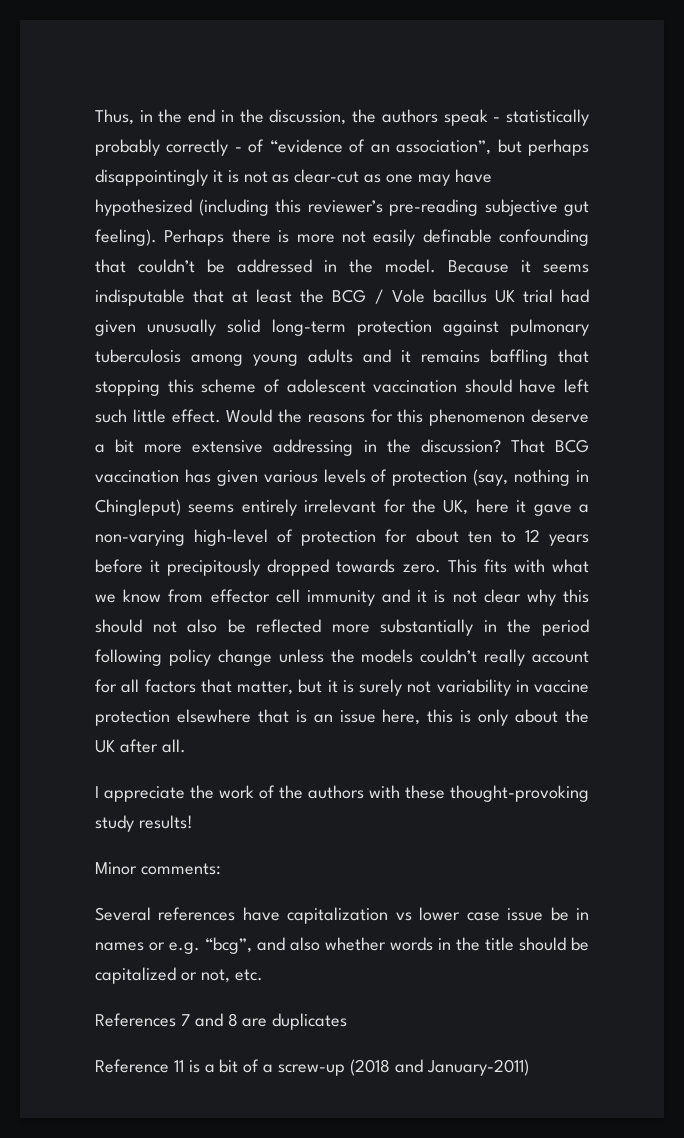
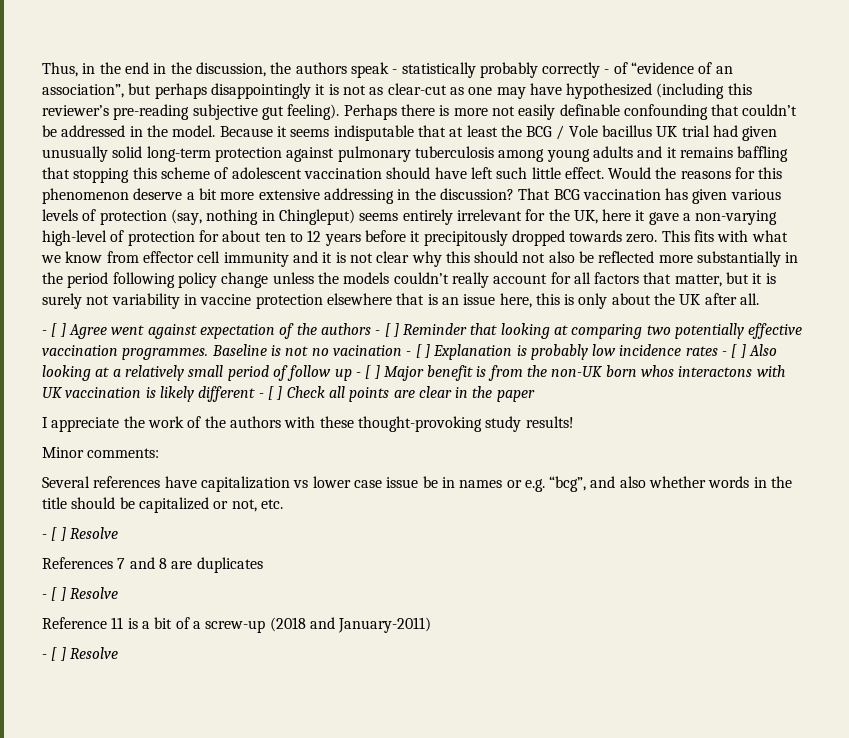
+ - [ ] Agree went against expectation of the authors - [ ] Reminder that looking at comparing two potentially effective vaccination programmes. Baseline is not no vacination - [ ] Explanation is probably low incidence rates - [ ] Also looking at a relatively small period of follow up - [ ] Major benefit is from the non-UK born whos interactons with UK vaccination is likely different - [ ] Check all points are clear in the paper
  Several references have capitalization vs lower case issue be in names or e.g. “bcg”, and also whether words in the title should be capitalized or not, etc.
+ - [ ] Resolve
  References 7 and 8 are duplicates
+ - [ ] Resolve
  Reference 11 is a bit of a screw-up (2018 and January-2011)
+ - [ ] Resolve

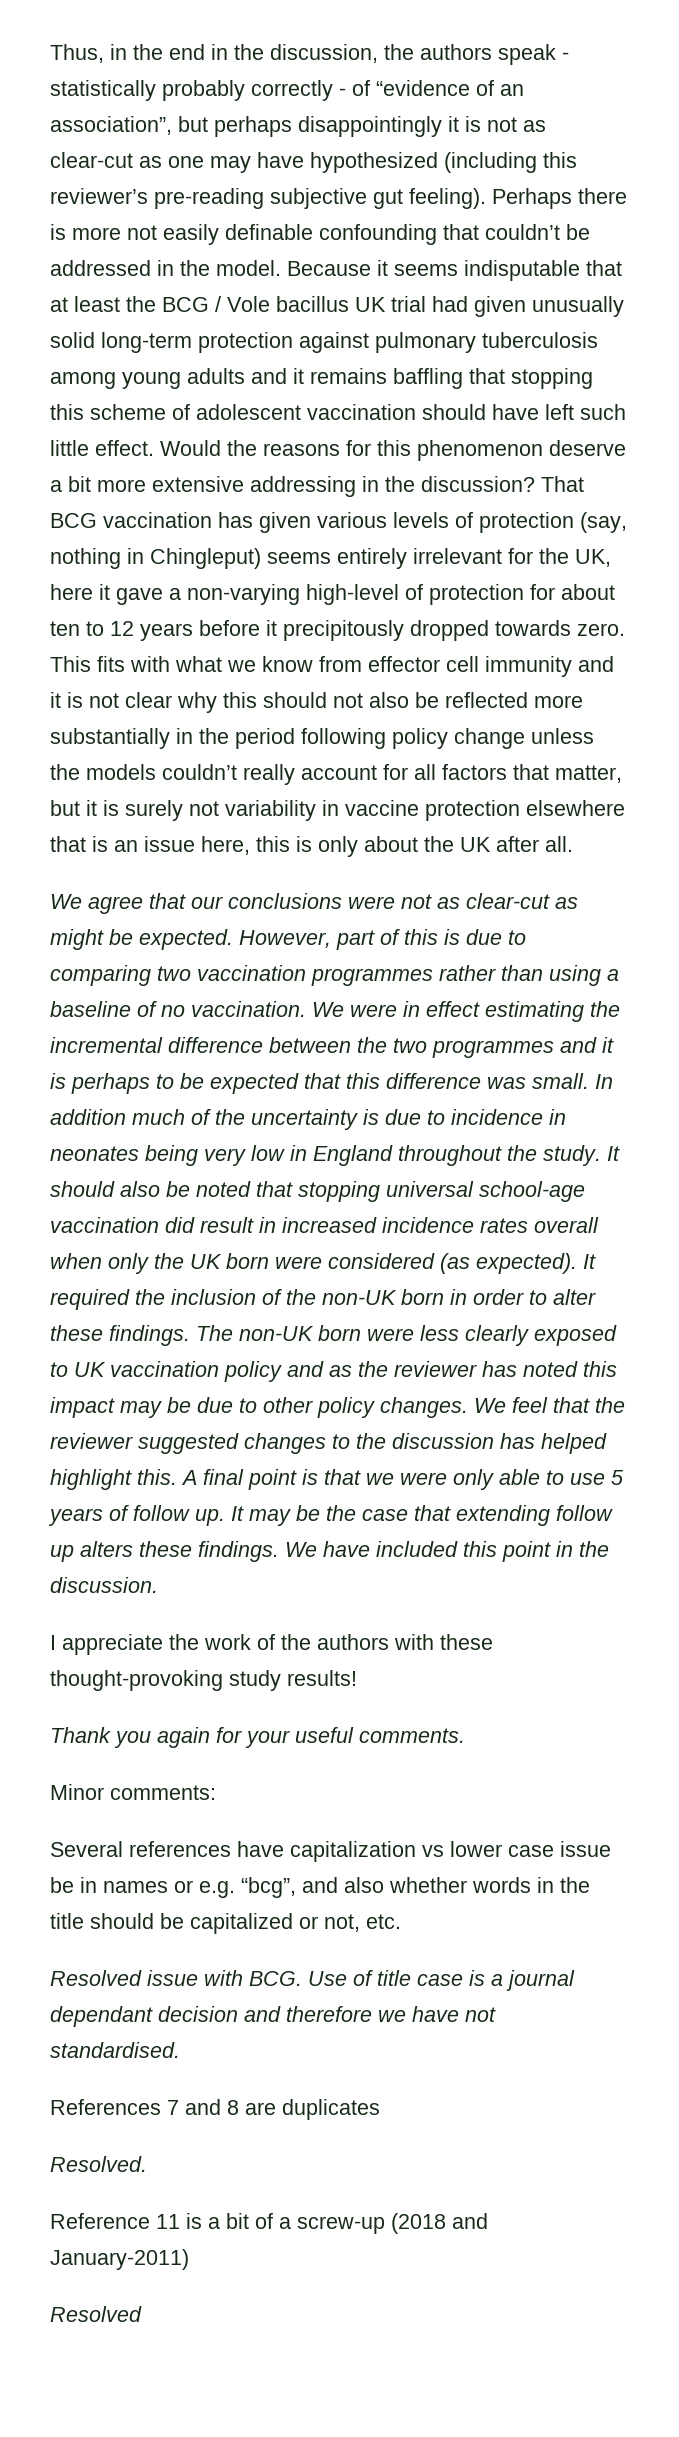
- - [ ] Agree went against expectation of the authors - [ ] Reminder that looking at comparing two potentially effective vaccination programmes. Baseline is not no vacination - [ ] Explanation is probably low incidence rates - [ ] Also looking at a relatively small period of follow up - [ ] Major benefit is from the non-UK born whos interactons with UK vaccination is likely different - [ ] Check all points are clear in the paper
+ We agree that our conclusions were not as clear-cut as might be expected. However, part of this is due to comparing two vaccination programmes rather than using a baseline of no vaccination. We were in effect estimating the incremental difference between the two programmes and it is perhaps to be expected that this difference was small. In addition much of the uncertainty is due to incidence in neonates being very low in England throughout the study. It should also be noted that stopping universal school-age vaccination did result in increased incidence rates overall when only the UK born were considered (as expected). It required the inclusion of the non-UK born in order to alter these findings. The non-UK born were less clearly exposed to UK vaccination policy and as the reviewer has noted this impact may be due to other policy changes. We feel that the reviewer suggested changes to the discussion has helped highlight this. A final point is that we were only able to use 5 years of follow up. It may be the case that extending follow up alters these findings. We have included this point in the discussion.
+ Thank you again for your useful comments.
  Several references have capitalization vs lower case issue be in names or e.g. “bcg”, and also whether words in the title should be capitalized or not, etc.
- - [ ] Resolve
+ Resolved issue with BCG. Use of title case is a journal dependant decision and therefore we have not standardised.
  References 7 and 8 are duplicates
- - [ ] Resolve
+ Resolved.
  Reference 11 is a bit of a screw-up (2018 and January-2011)
- - [ ] Resolve
+ Resolved

